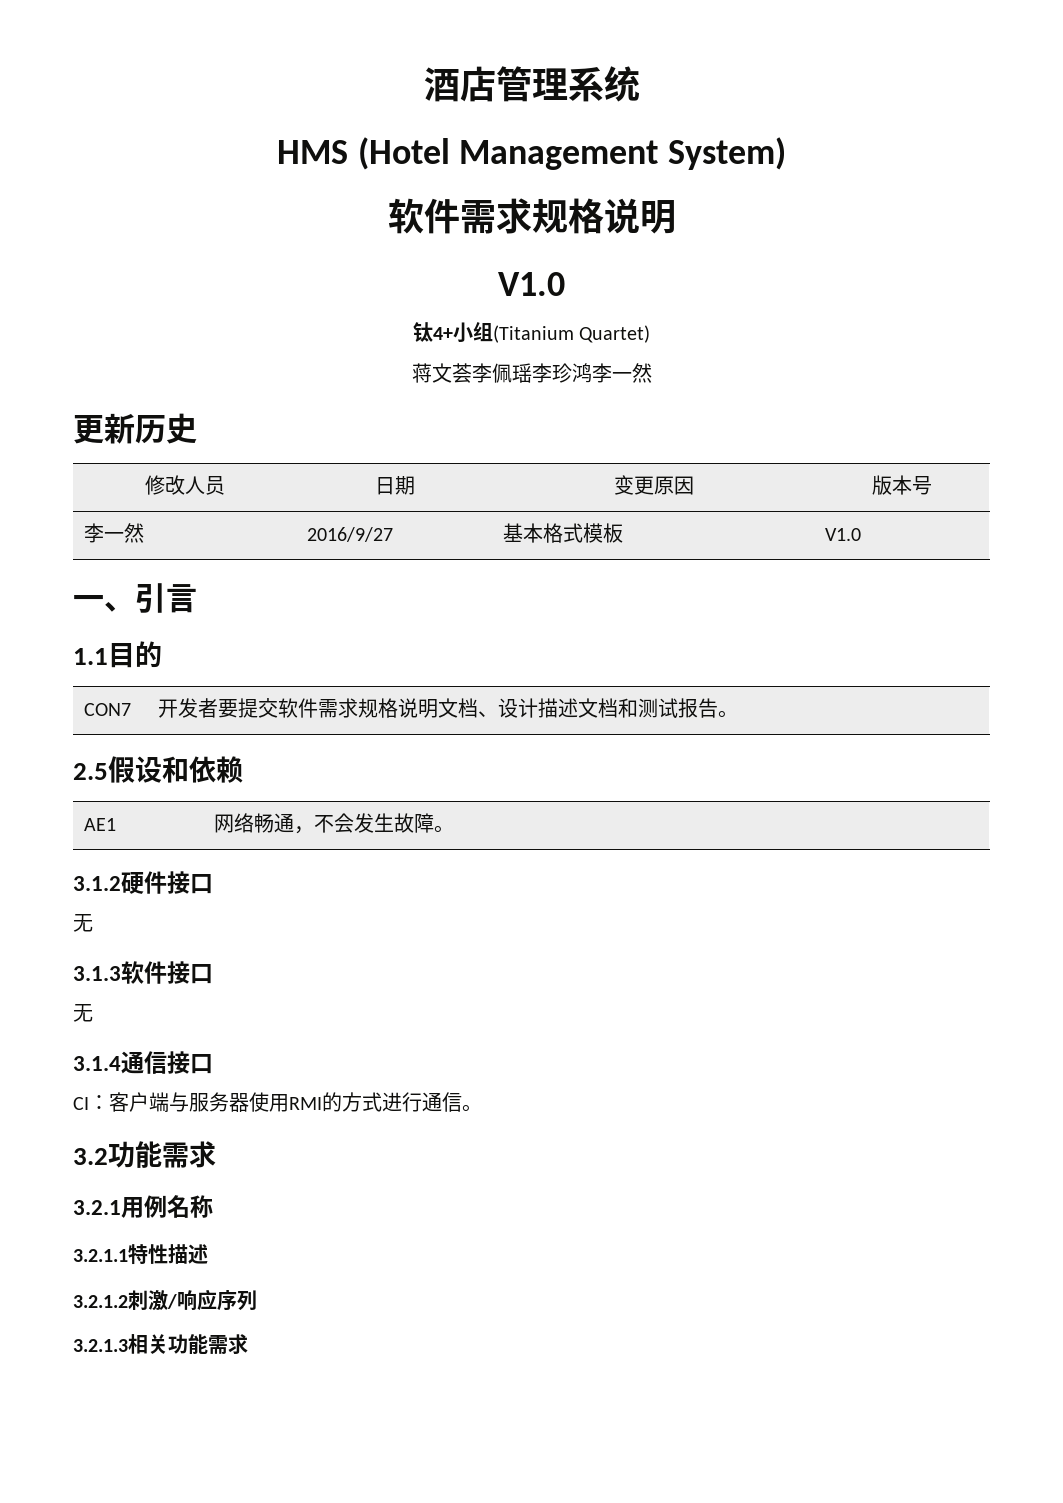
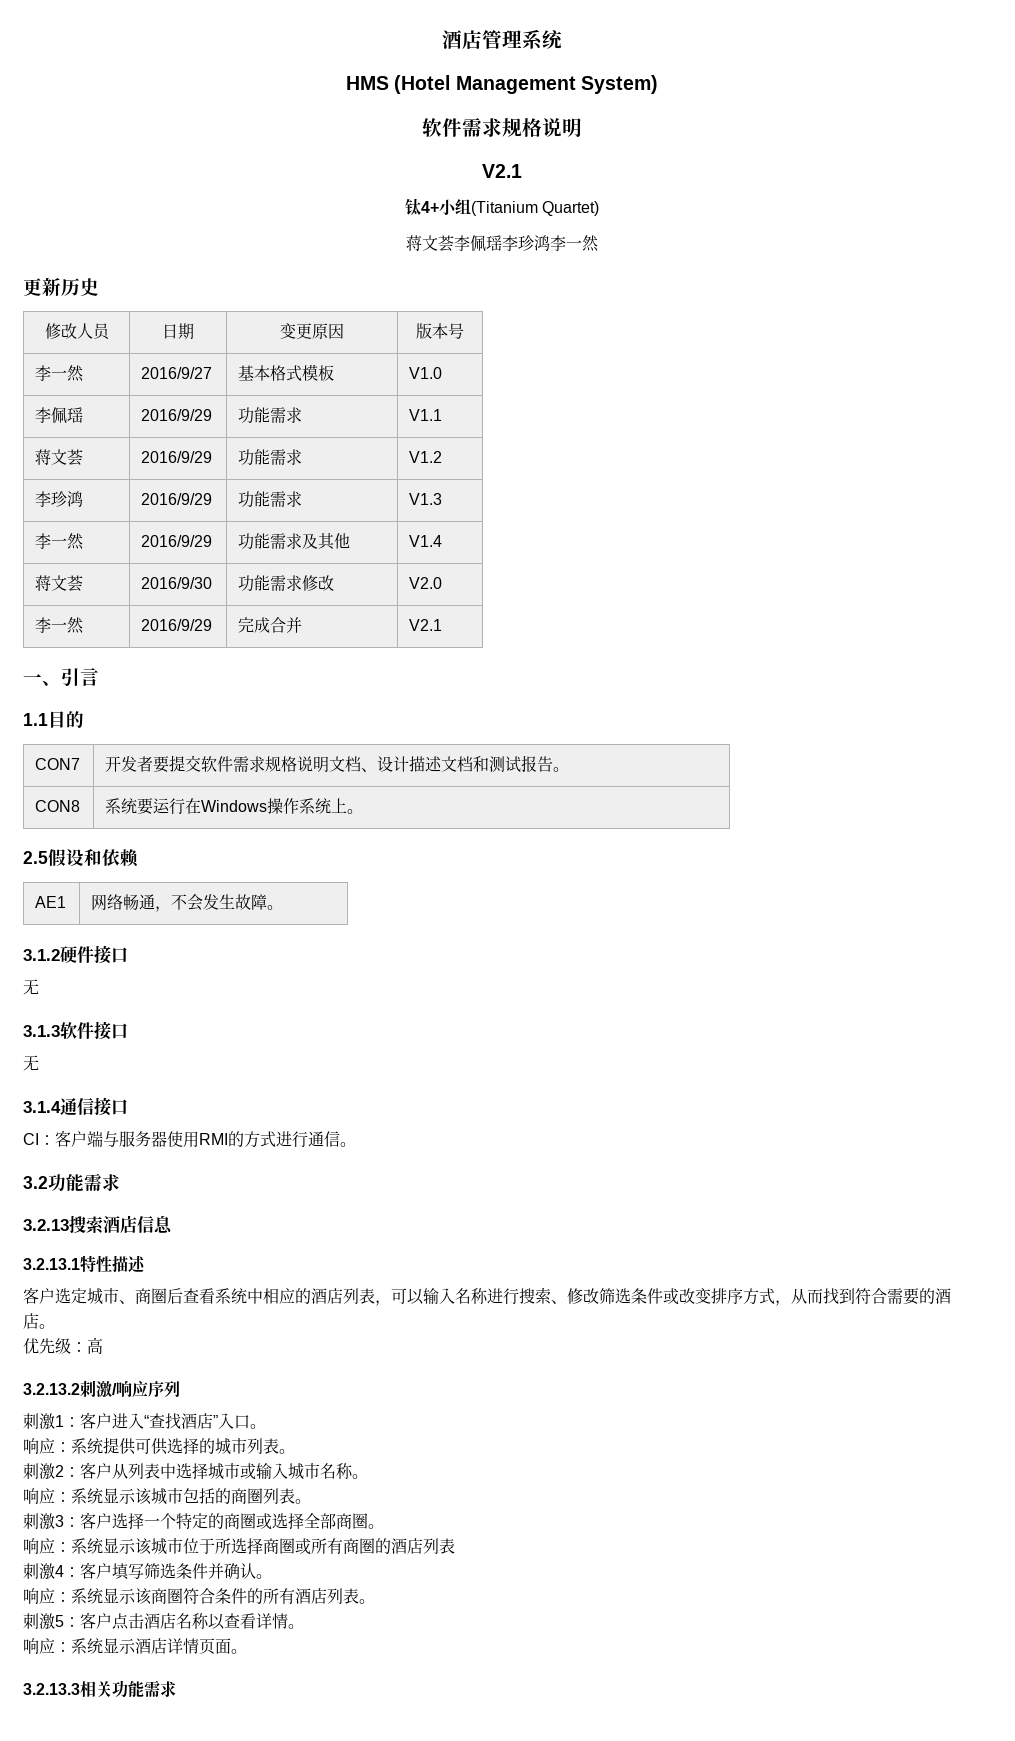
  HMS (Hotel Management System)
  软件需求规格说明
- V1.0
+ V2.1
+ 李佩瑶 | 2016/9/29 | 功能需求 | V1.1
+ 蒋文荟 | 2016/9/29 | 功能需求 | V1.2
+ 李珍鸿 | 2016/9/29 | 功能需求 | V1.3
+ 李一然 | 2016/9/29 | 功能需求及其他 | V1.4
+ 蒋文荟 | 2016/9/30 | 功能需求修改 | V2.0
+ 李一然 | 2016/9/29 | 完成合并 | V2.1
+ CON8 | 系统要运行在Windows操作系统上。
- 3.2.1用例名称
- 3.2.1.1特性描述
- 3.2.1.2刺激/响应序列
- 3.2.1.3相关功能需求
+ 3.2.13搜索酒店信息
+ 3.2.13.1特性描述
+ 客户选定城市、商圈后查看系统中相应的酒店列表，可以输入名称进行搜索、修改筛选条件或改变排序方式，从而找到符合需要的酒店。
+ 优先级：高
+ 3.2.13.2刺激/响应序列
+ 刺激1：客户进入“查找酒店”入口。
+ 响应：系统提供可供选择的城市列表。
+ 刺激2：客户从列表中选择城市或输入城市名称。
+ 响应：系统显示该城市包括的商圈列表。
+ 刺激3：客户选择一个特定的商圈或选择全部商圈。
+ 响应：系统显示该城市位于所选择商圈或所有商圈的酒店列表
+ 刺激4：客户填写筛选条件并确认。
+ 响应：系统显示该商圈符合条件的所有酒店列表。
+ 刺激5：客户点击酒店名称以查看详情。
+ 响应：系统显示酒店详情页面。
+ 3.2.13.3相关功能需求

